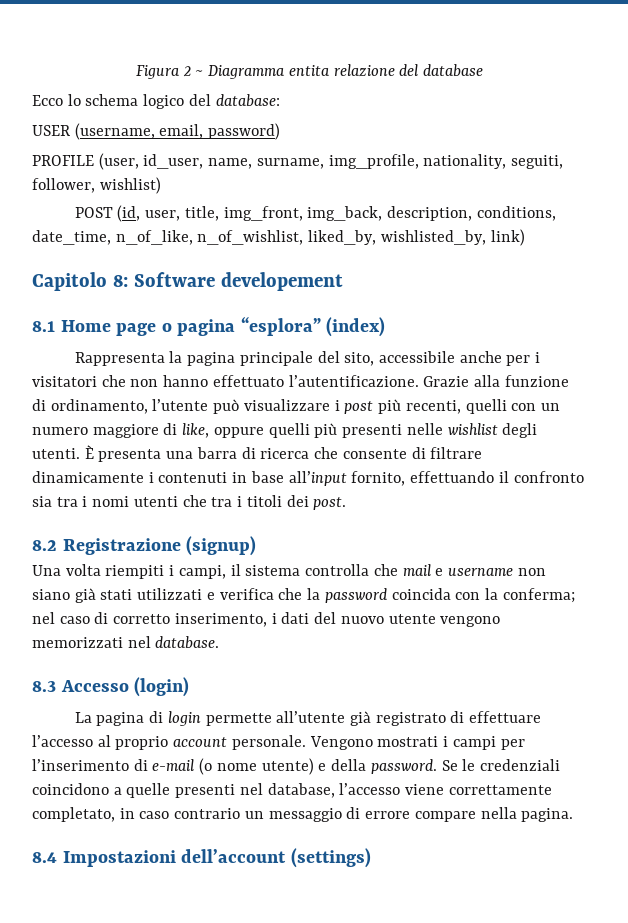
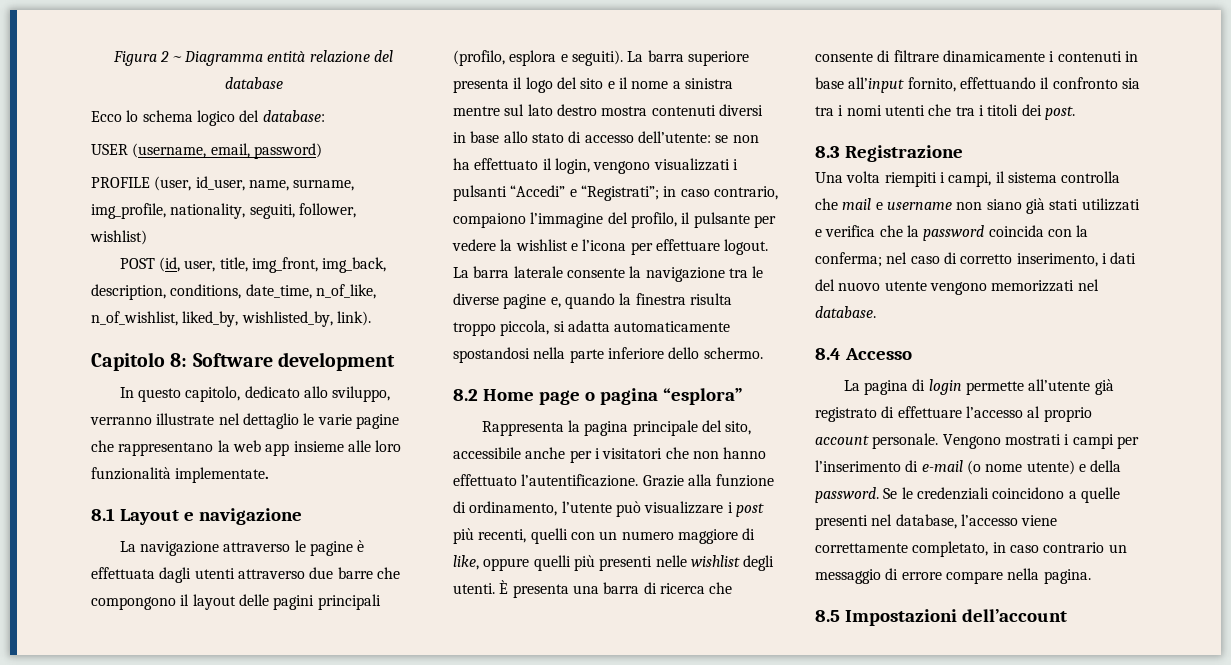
- Figura 2 ~ Diagramma entita relazione del database
+ Figura 2 ~ Diagramma entità relazione del database
- POST (id, user, title, img_front, img_back, description, conditions, date_time, n_of_like, n_of_wishlist, liked_by, wishlisted_by, link)
+ POST (id, user, title, img_front, img_back, description, conditions, date_time, n_of_like, n_of_wishlist, liked_by, wishlisted_by, link).
- Capitolo 8: Software developement
- 8.1 Home page o pagina “esplora” (index)
+ Capitolo 8: Software development
+ In questo capitolo, dedicato allo sviluppo, verranno illustrate nel dettaglio le varie pagine che rappresentano la web app insieme alle loro funzionalità implementate.
+ 8.1 Layout e navigazione
+ La navigazione attraverso le pagine è effettuata dagli utenti attraverso due barre che compongono il layout delle pagini principali (profilo, esplora e seguiti). La barra superiore presenta il logo del sito e il nome a sinistra mentre sul lato destro mostra contenuti diversi in base allo stato di accesso dell’utente: se non ha effettuato il login, vengono visualizzati i pulsanti “Accedi” e “Registrati”; in caso contrario, compaiono l’immagine del profilo, il pulsante per vedere la wishlist e l’icona per effettuare logout. La barra laterale consente la navigazione tra le diverse pagine e, quando la finestra risulta troppo piccola, si adatta automaticamente spostandosi nella parte inferiore dello schermo.
+ 8.2 Home page o pagina “esplora”
- 8.2 Registrazione (signup)
+ 8.3 Registrazione
- 8.3 Accesso (login)
+ 8.4 Accesso
- 8.4 Impostazioni dell’account (settings)
+ 8.5 Impostazioni dell’account

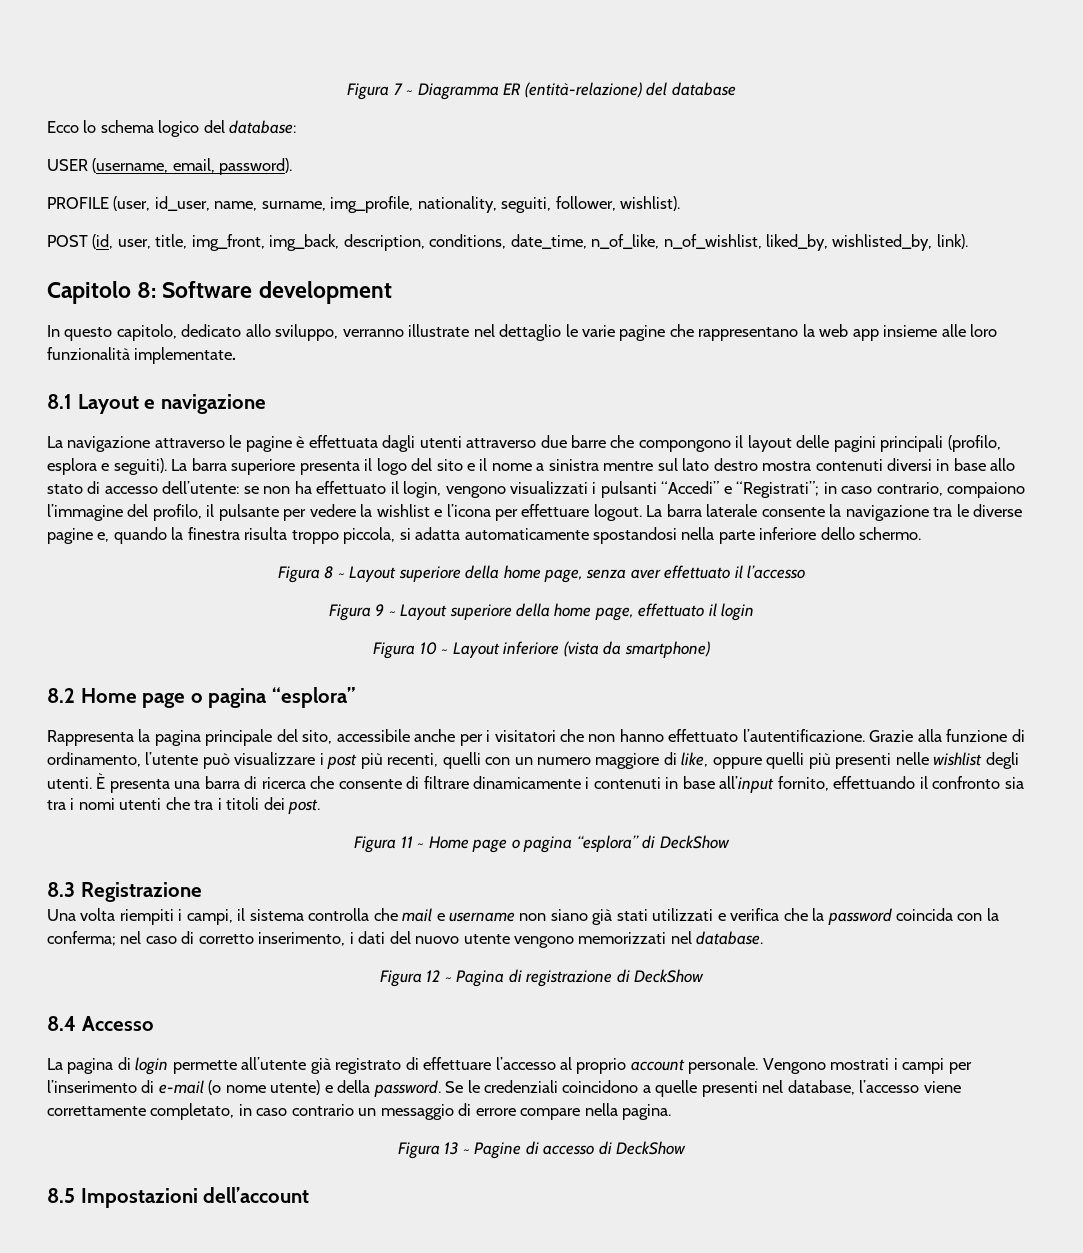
- Figura 2 ~ Diagramma entità relazione del database
+ Figura 7 ~ Diagramma ER (entità-relazione) del database
- USER (username, email, password)
+ USER (username, email, password).
- PROFILE (user, id_user, name, surname, img_profile, nationality, seguiti, follower, wishlist)
+ PROFILE (user, id_user, name, surname, img_profile, nationality, seguiti, follower, wishlist).
+ Figura 8 ~ Layout superiore della home page, senza aver effettuato il l’accesso
+ Figura 9 ~ Layout superiore della home page, effettuato il login
+ Figura 10 ~ Layout inferiore (vista da smartphone)
+ Figura 11 ~ Home page o pagina “esplora” di DeckShow
+ Figura 12 ~ Pagina di registrazione di DeckShow
+ Figura 13 ~ Pagine di accesso di DeckShow

